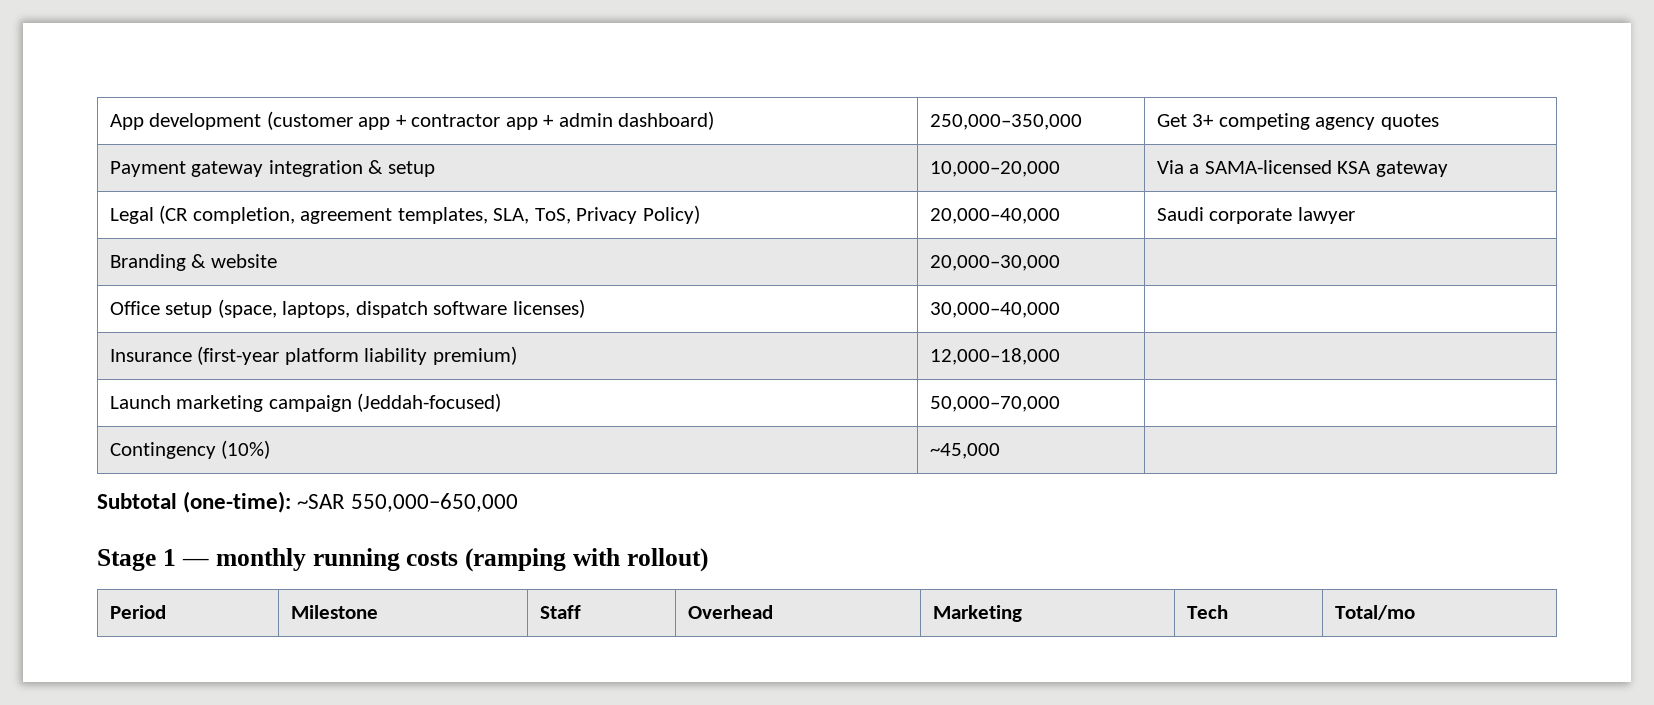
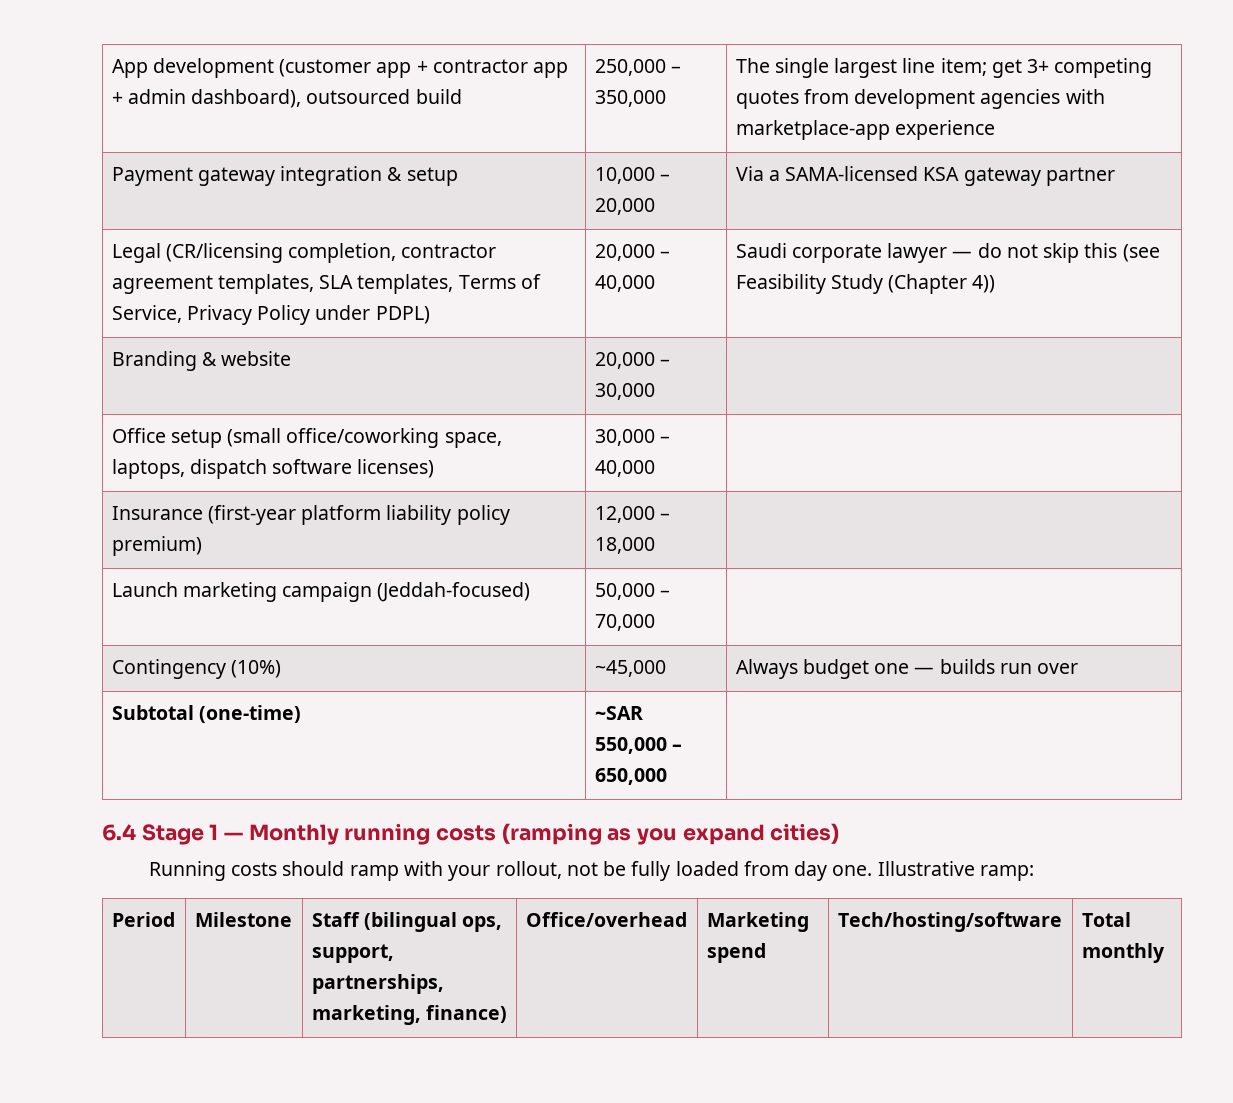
- App development (customer app + contractor app + admin dashboard) | 250,000–350,000 | Get 3+ competing agency quotes
+ App development (customer app + contractor app + admin dashboard), outsourced build | 250,000 – 350,000 | The single largest line item; get 3+ competing quotes from development agencies with marketplace-app experience
- Payment gateway integration & setup | 10,000–20,000 | Via a SAMA-licensed KSA gateway
+ Payment gateway integration & setup | 10,000 – 20,000 | Via a SAMA-licensed KSA gateway partner
- Legal (CR completion, agreement templates, SLA, ToS, Privacy Policy) | 20,000–40,000 | Saudi corporate lawyer
+ Legal (CR/licensing completion, contractor agreement templates, SLA templates, Terms of Service, Privacy Policy under PDPL) | 20,000 – 40,000 | Saudi corporate lawyer — do not skip this (see Feasibility Study (Chapter 4))
- Branding & website | 20,000–30,000 |
+ Branding & website | 20,000 – 30,000 |
- Office setup (space, laptops, dispatch software licenses) | 30,000–40,000 |
+ Office setup (small office/coworking space, laptops, dispatch software licenses) | 30,000 – 40,000 |
- Insurance (first-year platform liability premium) | 12,000–18,000 |
+ Insurance (first-year platform liability policy premium) | 12,000 – 18,000 |
- Launch marketing campaign (Jeddah-focused) | 50,000–70,000 |
+ Launch marketing campaign (Jeddah-focused) | 50,000 – 70,000 |
- Contingency (10%) | ~45,000 |
- Subtotal (one-time): ~SAR 550,000–650,000
- Stage 1 — monthly running costs (ramping with rollout)
- Period | Milestone | Staff | Overhead | Marketing | Tech | Total/mo
+ Contingency (10%) | ~45,000 | Always budget one — builds run over
+ Subtotal (one-time) | ~SAR 550,000 – 650,000 |
+ 6.4 Stage 1 — Monthly running costs (ramping as you expand cities)
+ Running costs should ramp with your rollout, not be fully loaded from day one. Illustrative ramp:
+ Period | Milestone | Staff (bilingual ops, support, partnerships, marketing, finance) | Office/overhead | Marketing spend | Tech/hosting/software | Total monthly

